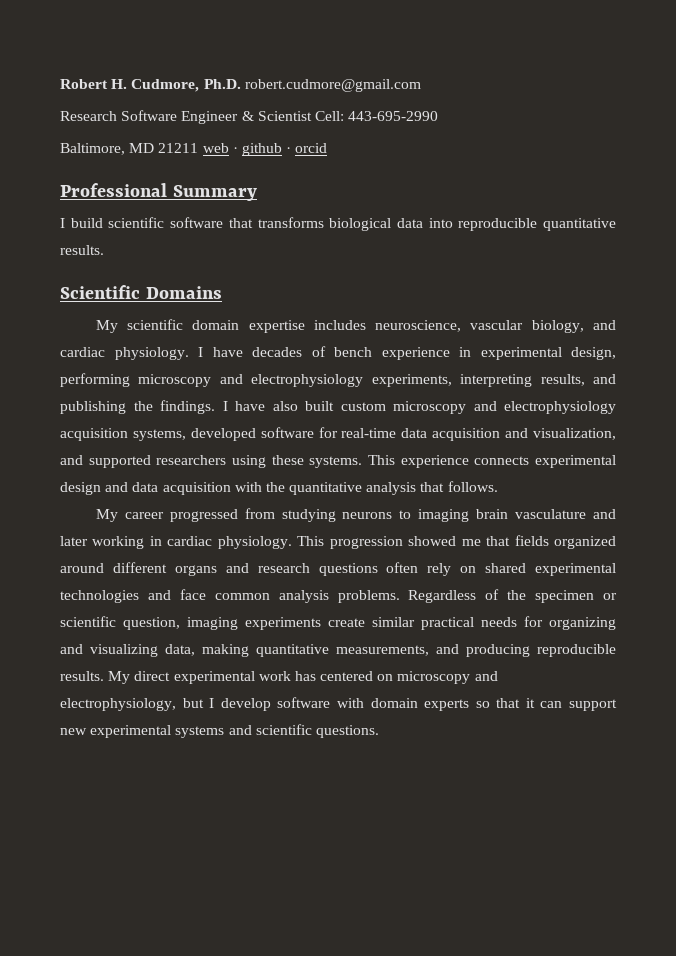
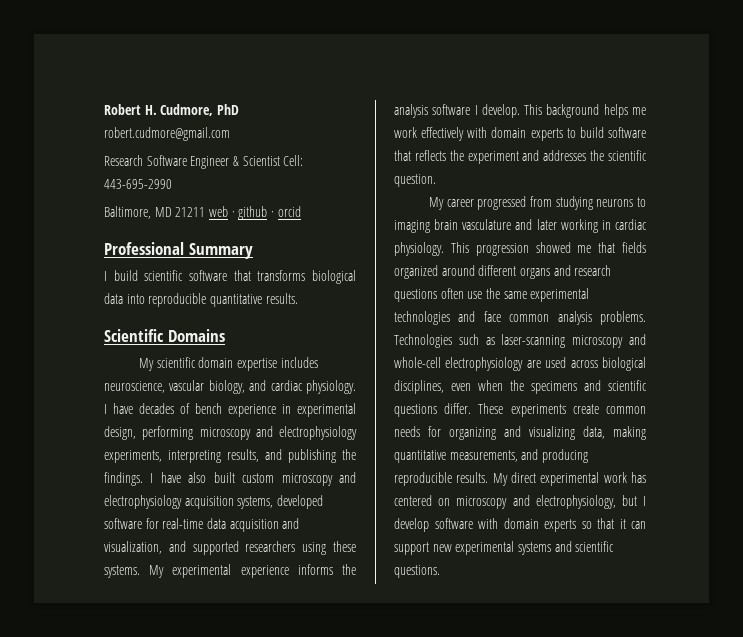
- Robert H. Cudmore, Ph.D. robert.cudmore@gmail.com
+ Robert H. Cudmore, PhD robert.cudmore@gmail.com
- This experience connects experimental design and data acquisition with the quantitative analysis that follows.
+ My experimental experience informs the analysis software I develop. This background helps me work effectively with domain experts to build software that reflects the experiment and addresses the scientific question.
- This progression showed me that fields organized around different organs and research questions often rely on shared experimental technologies and face common analysis problems.
+ This progression showed me that fields organized around different organs and research questions often use the same experimental technologies and face common analysis problems.
- Regardless of the specimen or scientific question, imaging experiments create similar practical needs for organizing and visualizing data, making quantitative measurements, and producing reproducible results.
+ Technologies such as laser-scanning microscopy and whole-cell electrophysiology are used across biological disciplines, even when the specimens and scientific questions differ. These experiments create common needs for organizing and visualizing data, making quantitative measurements, and producing reproducible results.

